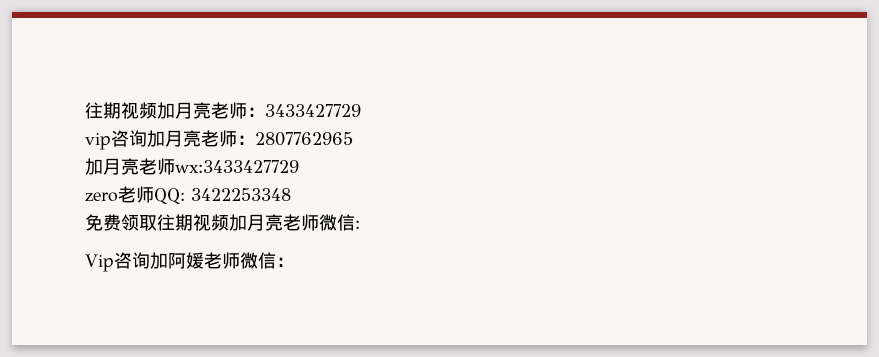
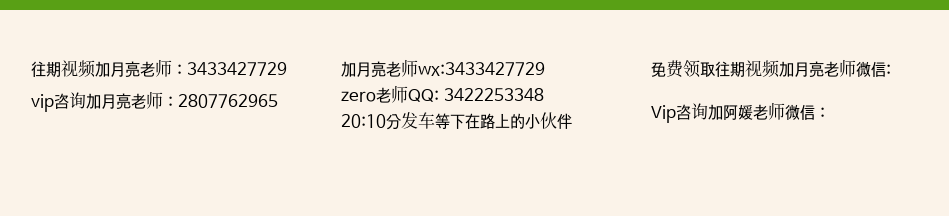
+ 20:10分发车等下在路上的小伙伴

